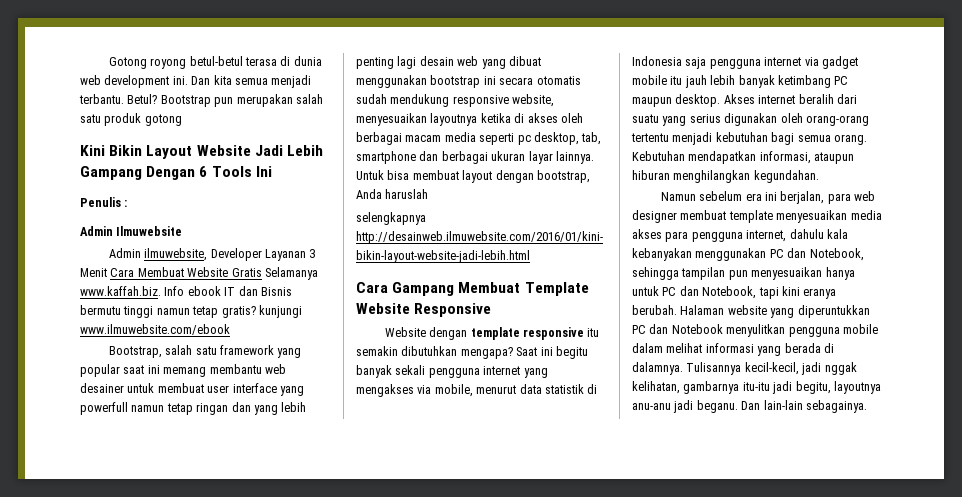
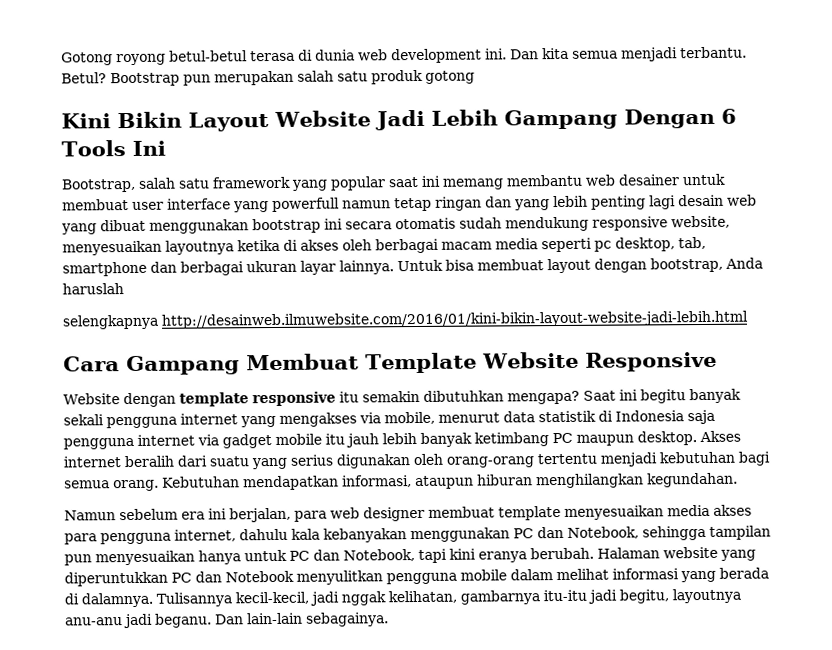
- Penulis :
- Admin Ilmuwebsite
- Admin ilmuwebsite, Developer Layanan 3 Menit Cara Membuat Website Gratis Selamanya www.kaffah.biz. Info ebook IT dan Bisnis bermutu tinggi namun tetap gratis? kunjungi www.ilmuwebsite.com/ebook

